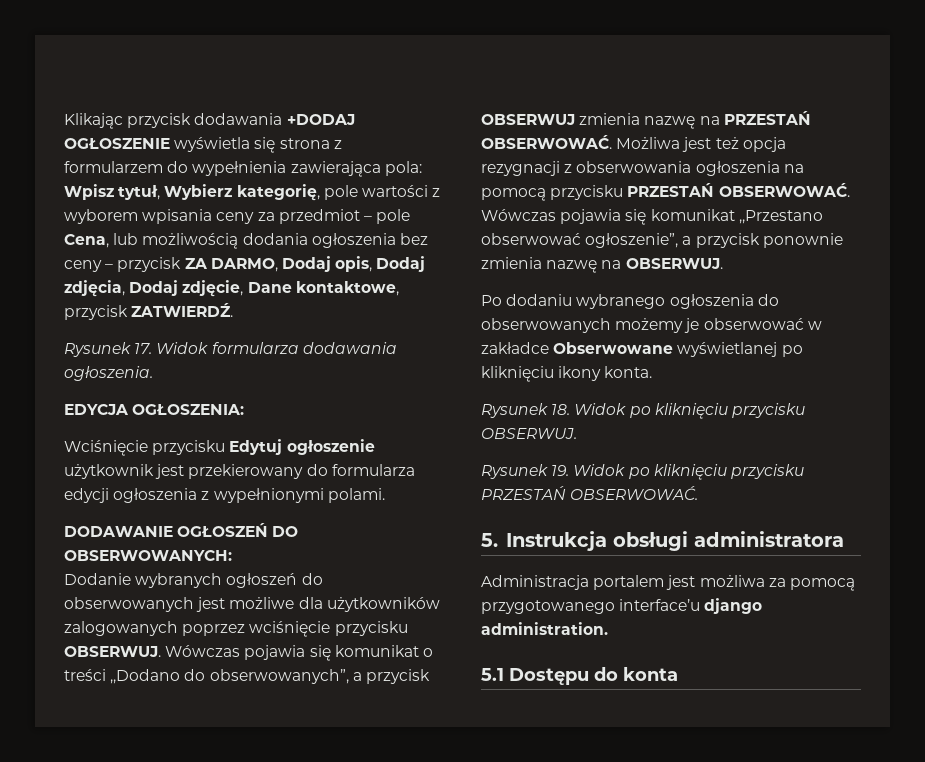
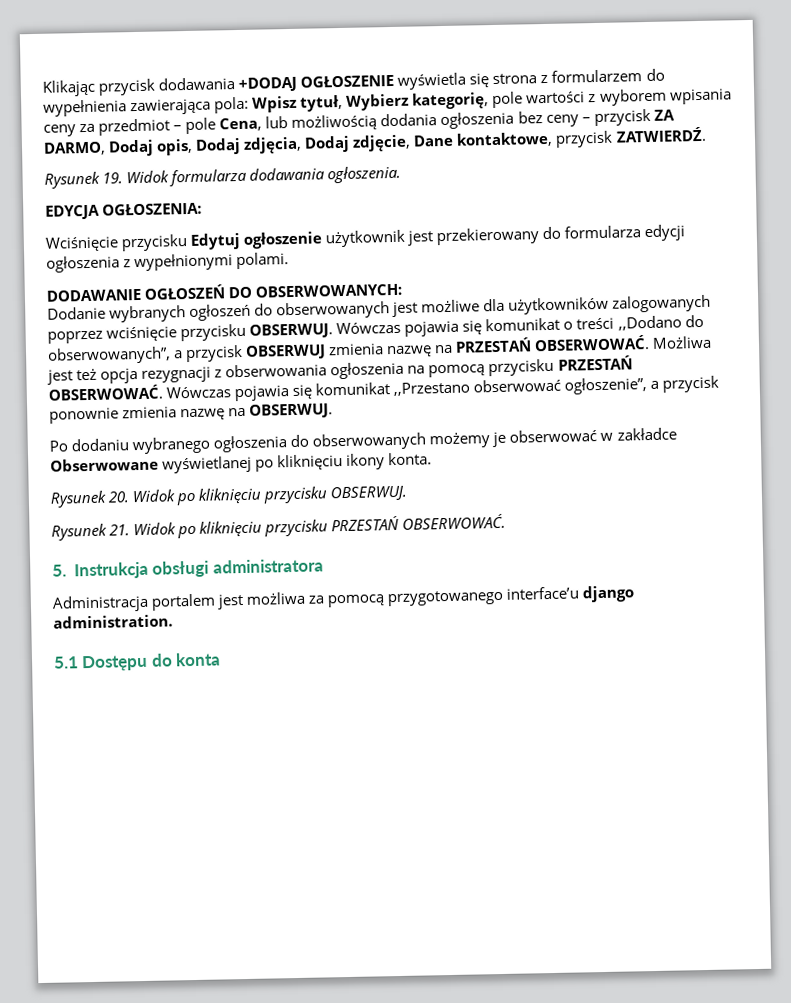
- Rysunek 17. Widok formularza dodawania ogłoszenia.
+ Rysunek 19. Widok formularza dodawania ogłoszenia.
- Rysunek 18. Widok po kliknięciu przycisku OBSERWUJ.
+ Rysunek 20. Widok po kliknięciu przycisku OBSERWUJ.
- Rysunek 19. Widok po kliknięciu przycisku PRZESTAŃ OBSERWOWAĆ.
+ Rysunek 21. Widok po kliknięciu przycisku PRZESTAŃ OBSERWOWAĆ.

